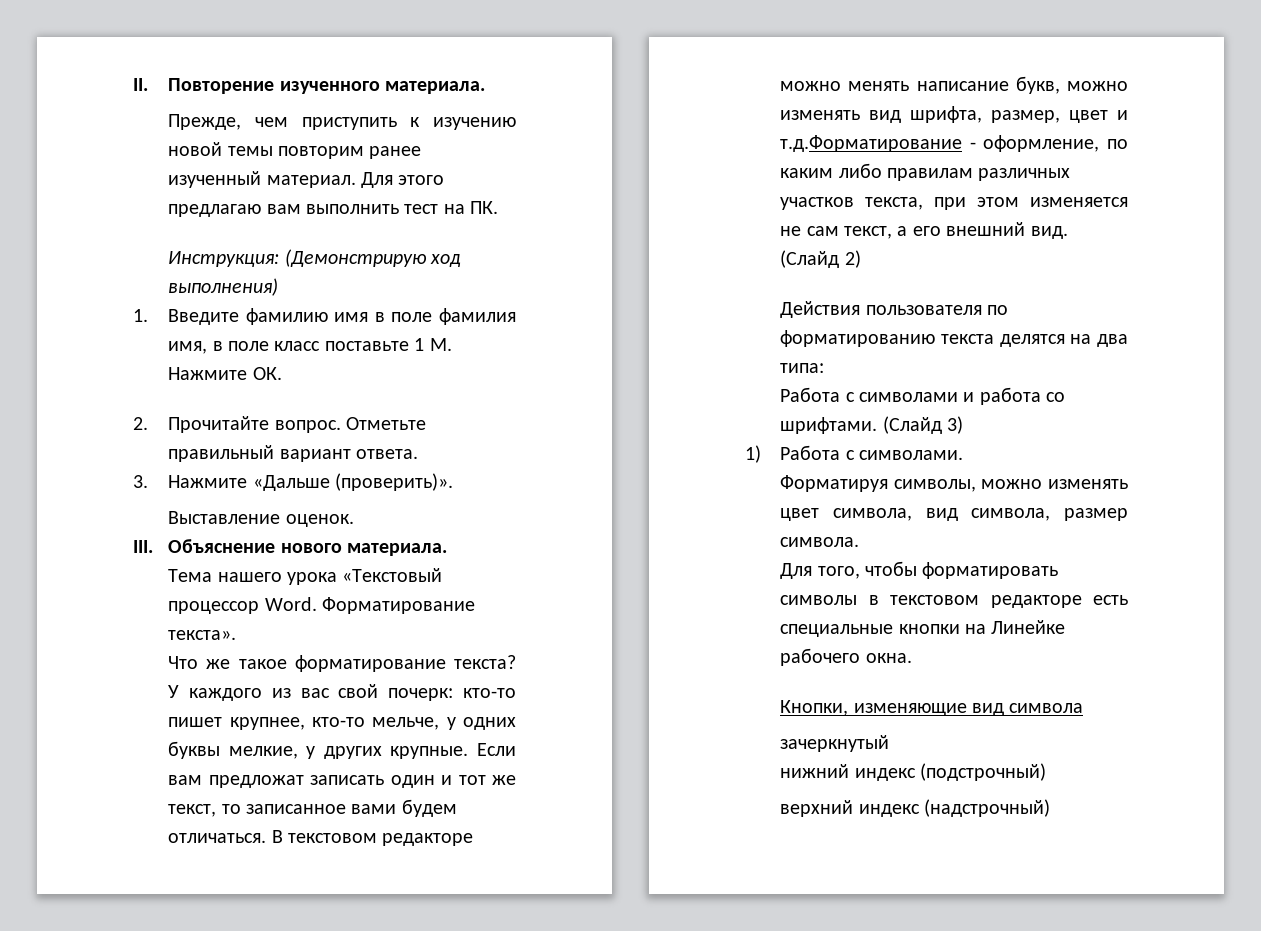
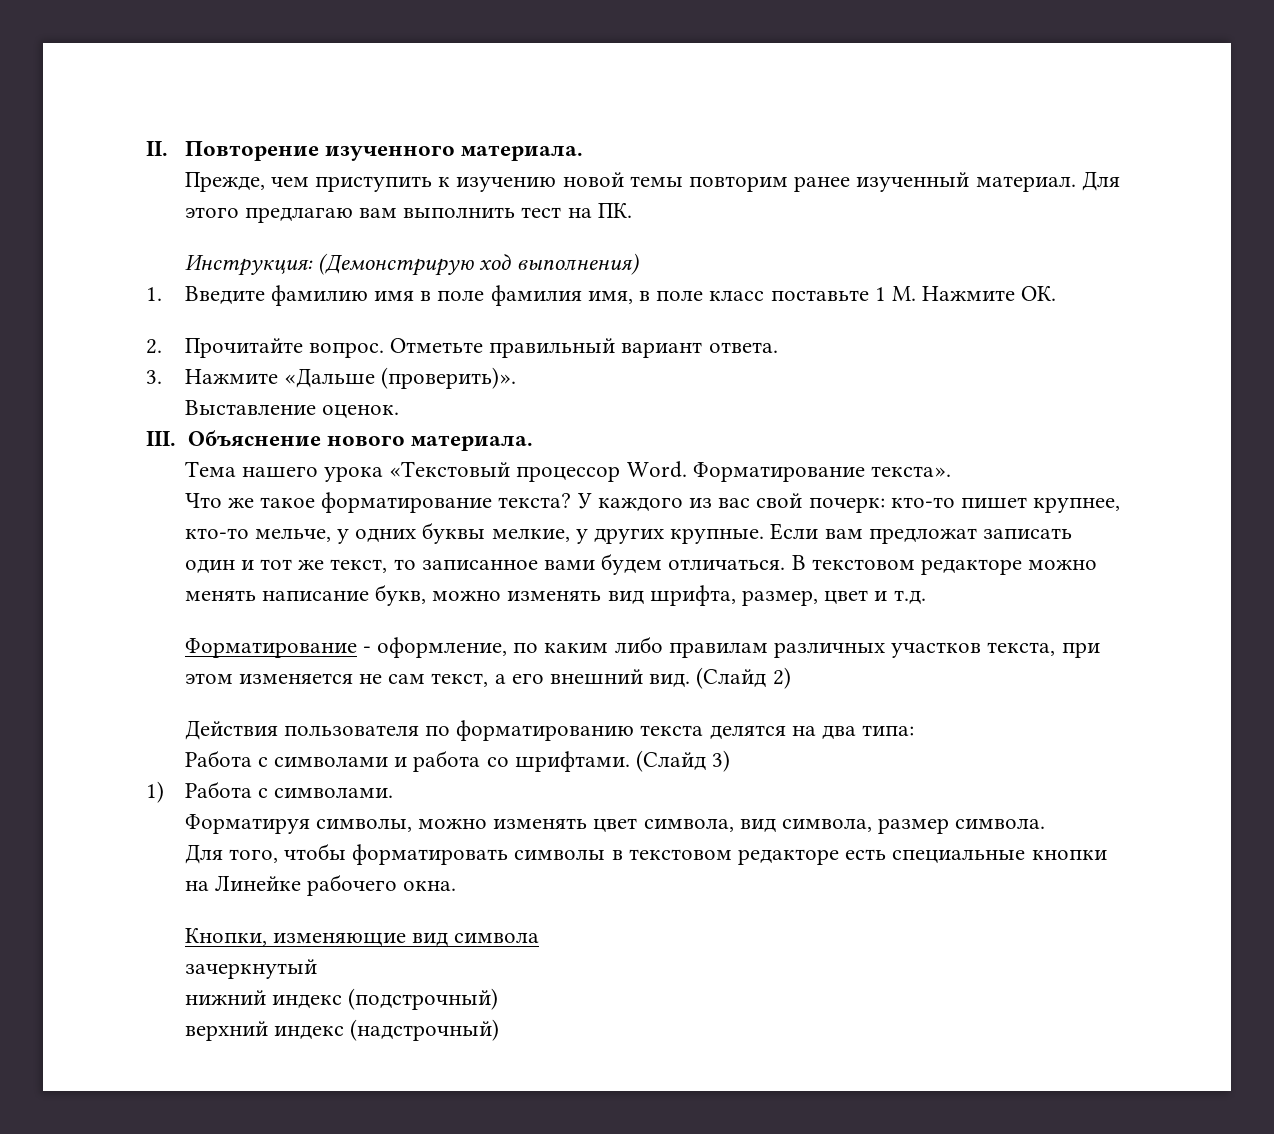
- В текстовом редакторе можно менять написание букв, можно изменять вид шрифта, размер, цвет и т.д.Форматирование - оформление, по каким либо правилам различных участков текста, при этом изменяется не сам текст, а его внешний вид.
+ В текстовом редакторе можно менять написание букв, можно изменять вид шрифта, размер, цвет и т.д.
+ Форматирование - оформление, по каким либо правилам различных участков текста, при этом изменяется не сам текст, а его внешний вид.

